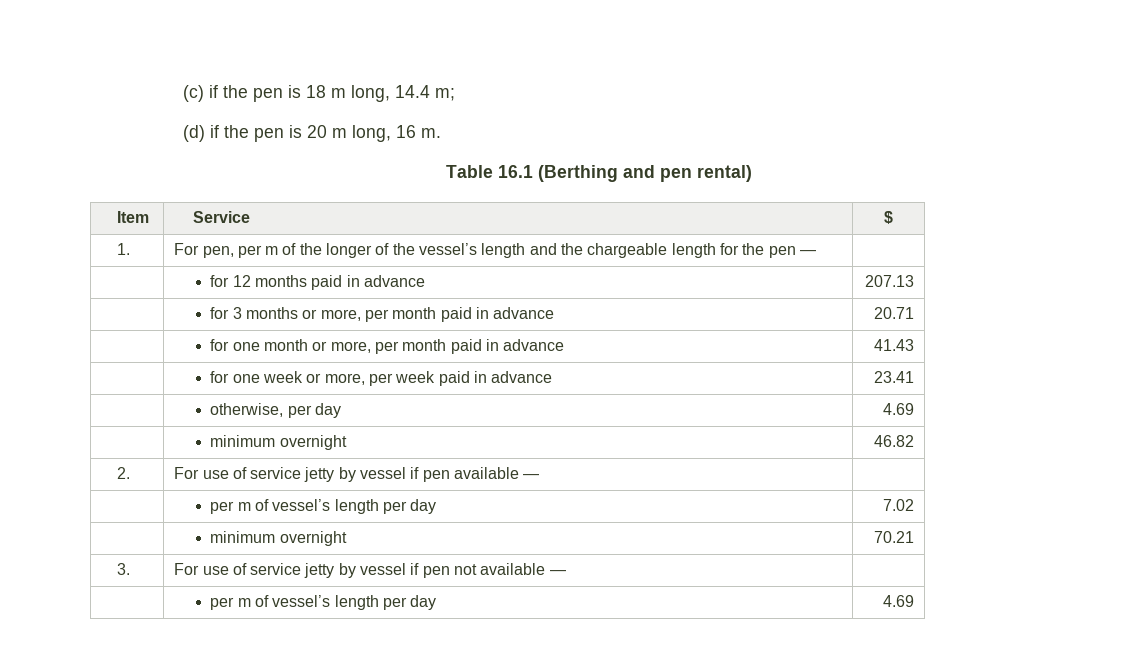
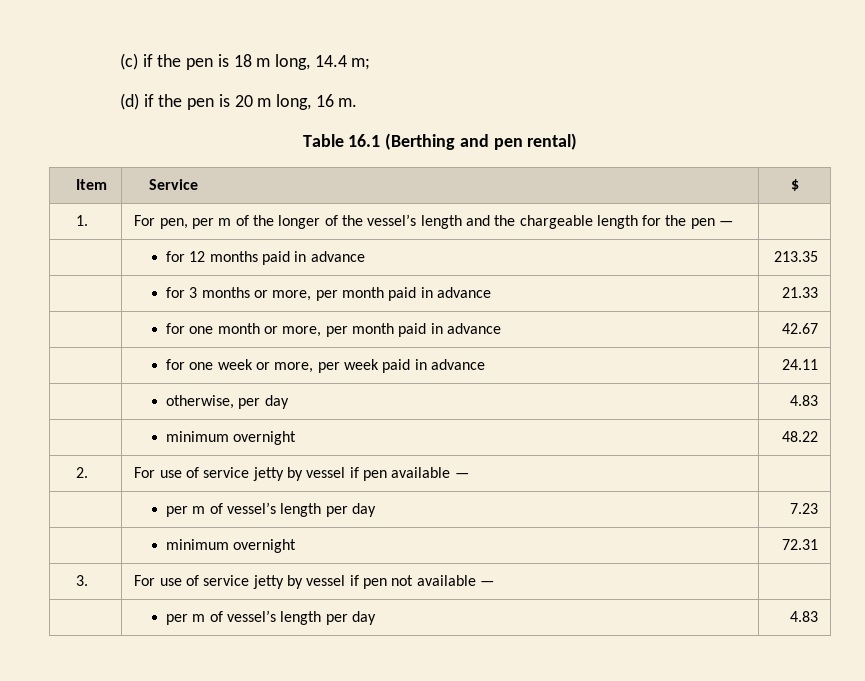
- | for 12 months paid in advance | 207.13
+ | for 12 months paid in advance | 213.35
- | for 3 months or more, per month paid in advance | 20.71
+ | for 3 months or more, per month paid in advance | 21.33
- | for one month or more, per month paid in advance | 41.43
+ | for one month or more, per month paid in advance | 42.67
- | for one week or more, per week paid in advance | 23.41
+ | for one week or more, per week paid in advance | 24.11
- | otherwise, per day | 4.69
- | minimum overnight | 46.82
+ | otherwise, per day | 4.83
+ | minimum overnight | 48.22
- | per m of vessel’s length per day | 7.02
- | minimum overnight | 70.21
+ | per m of vessel’s length per day | 7.23
+ | minimum overnight | 72.31
- | per m of vessel’s length per day | 4.69
+ | per m of vessel’s length per day | 4.83

